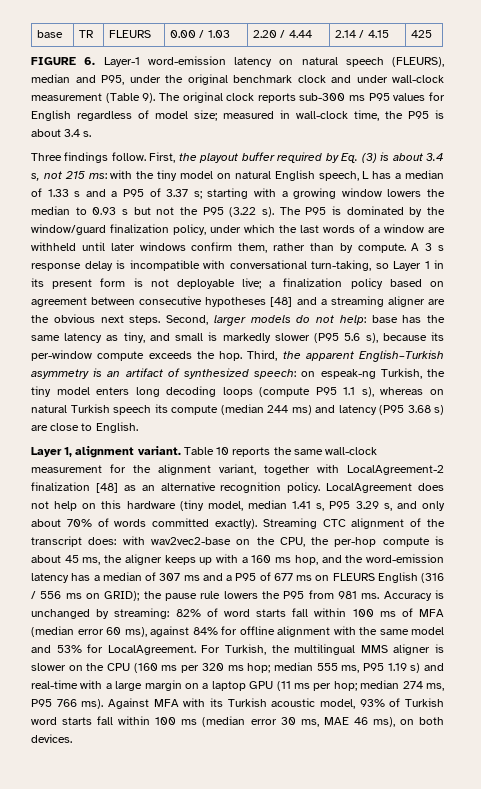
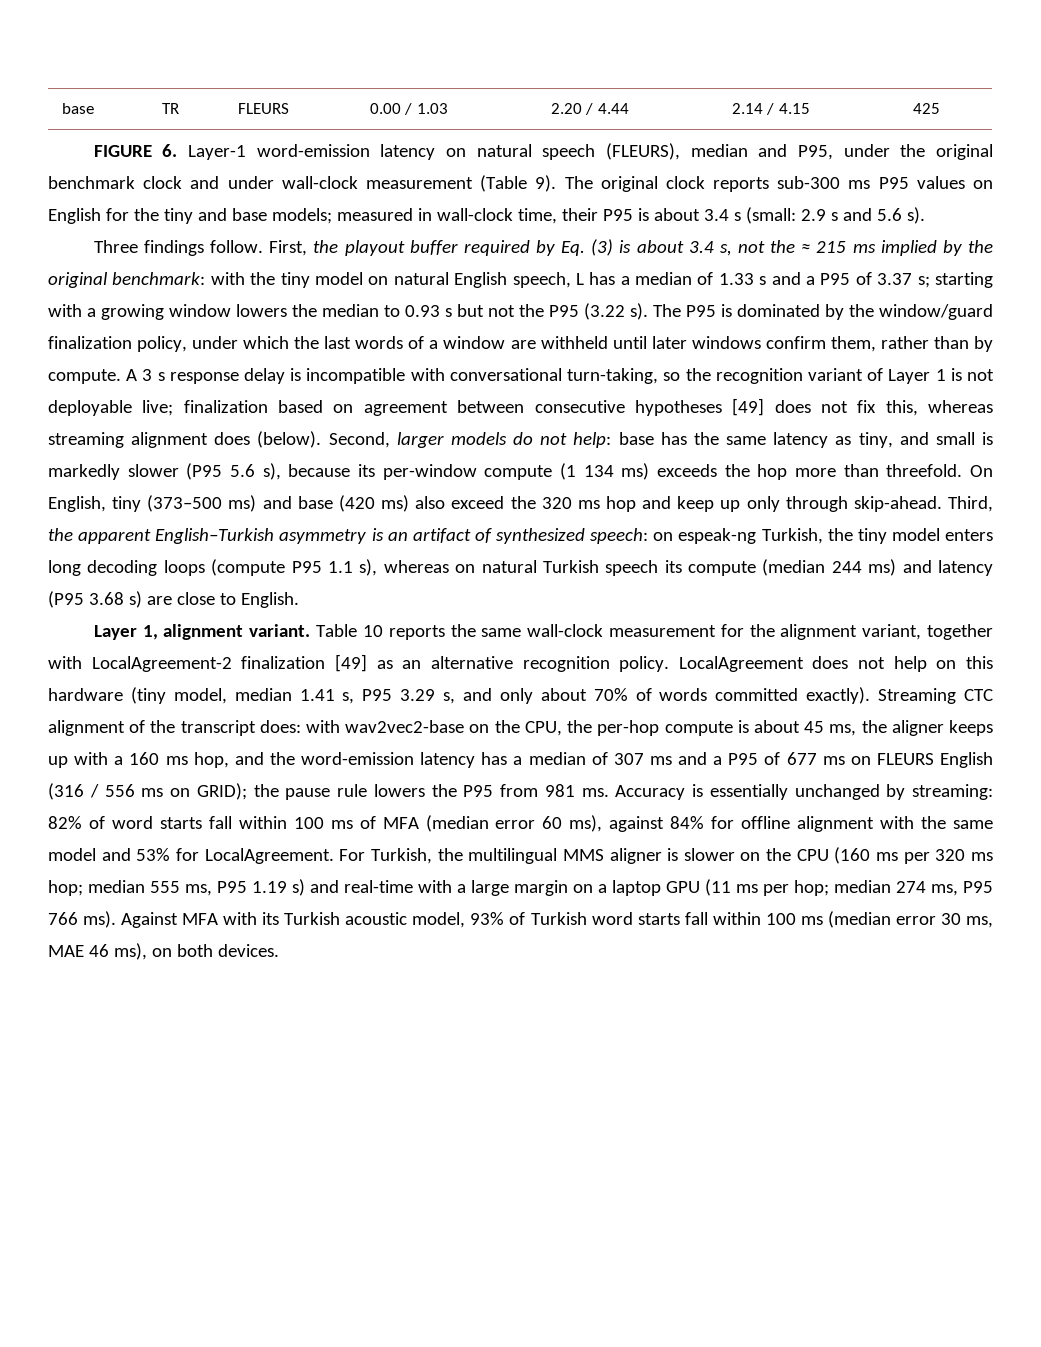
- The original clock reports sub-300 ms P95 values for English regardless of model size; measured in wall-clock time, the P95 is about 3.4 s.
+ The original clock reports sub-300 ms P95 values on English for the tiny and base models; measured in wall-clock time, their P95 is about 3.4 s (small: 2.9 s and 5.6 s).
- First, the playout buffer required by Eq. (3) is about 3.4 s, not 215 ms: with the tiny model on natural English speech, L has a median of 1.33 s and a P95 of 3.37 s; starting with a growing window lowers the median to 0.93 s but not the P95 (3.22 s).
+ First, the playout buffer required by Eq. (3) is about 3.4 s, not the ≈ 215 ms implied by the original benchmark: with the tiny model on natural English speech, L has a median of 1.33 s and a P95 of 3.37 s; starting with a growing window lowers the median to 0.93 s but not the P95 (3.22 s).
- A 3 s response delay is incompatible with conversational turn-taking, so Layer 1 in its present form is not deployable live; a finalization policy based on agreement between consecutive hypotheses [48] and a streaming aligner are the obvious next steps.
+ A 3 s response delay is incompatible with conversational turn-taking, so the recognition variant of Layer 1 is not deployable live; finalization based on agreement between consecutive hypotheses [49] does not fix this, whereas streaming alignment does (below).
- Second, larger models do not help: base has the same latency as tiny, and small is markedly slower (P95 5.6 s), because its per-window compute exceeds the hop.
+ Second, larger models do not help: base has the same latency as tiny, and small is markedly slower (P95 5.6 s), because its per-window compute (1 134 ms) exceeds the hop more than threefold. On English, tiny (373–500 ms) and base (420 ms) also exceed the 320 ms hop and keep up only through skip-ahead.
- Table 10 reports the same wall-clock measurement for the alignment variant, together with LocalAgreement-2 finalization [48] as an alternative recognition policy.
+ Table 10 reports the same wall-clock measurement for the alignment variant, together with LocalAgreement-2 finalization [49] as an alternative recognition policy.
- Accuracy is unchanged by streaming: 82% of word starts fall within 100 ms of MFA (median error 60 ms), against 84% for offline alignment with the same model and 53% for LocalAgreement.
+ Accuracy is essentially unchanged by streaming: 82% of word starts fall within 100 ms of MFA (median error 60 ms), against 84% for offline alignment with the same model and 53% for LocalAgreement.

